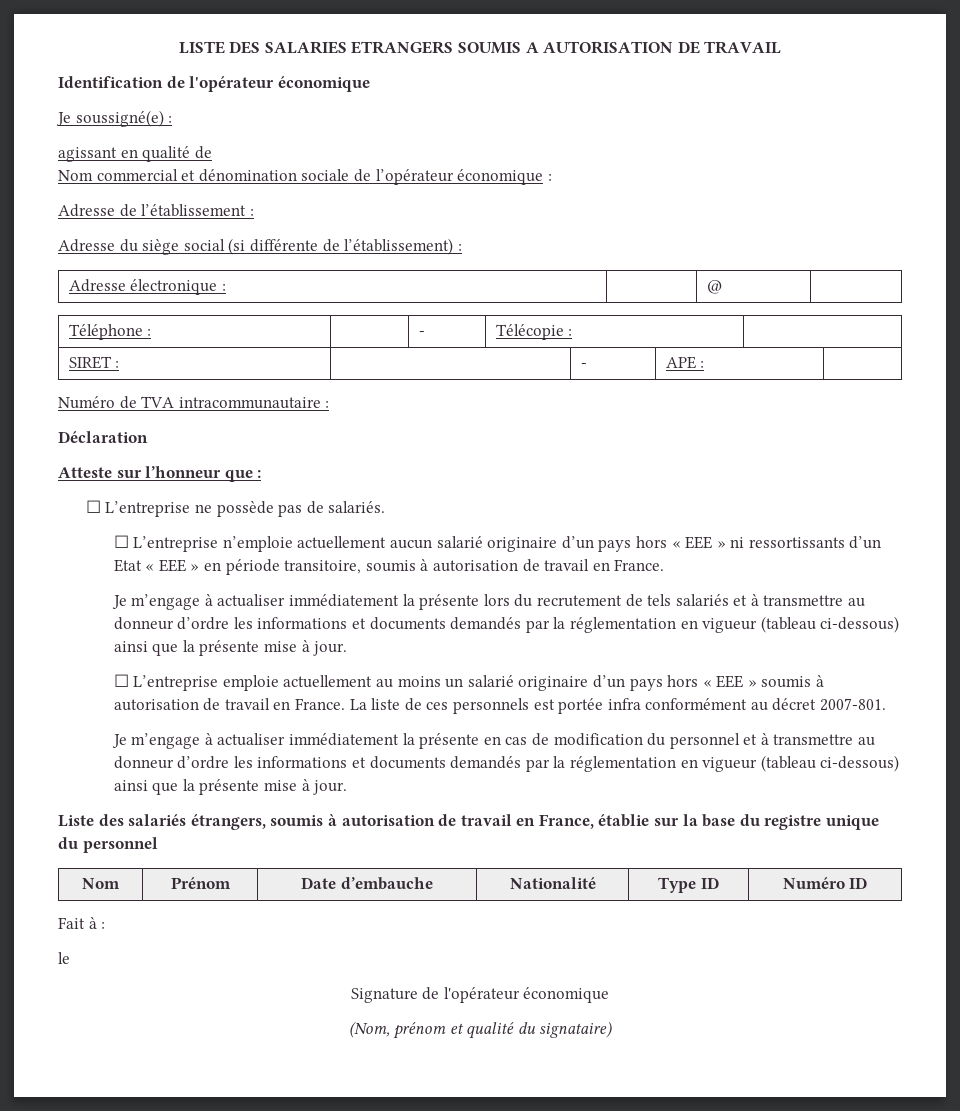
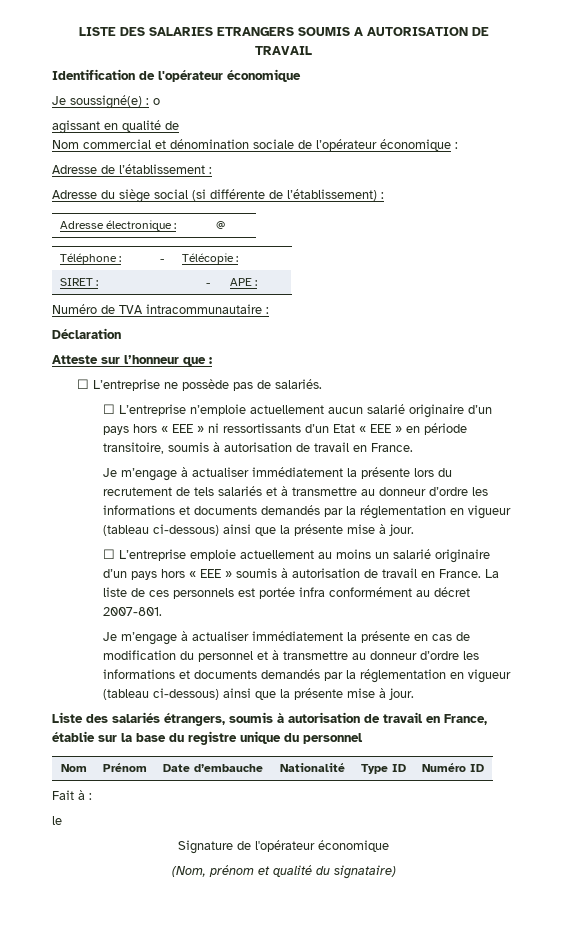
- Je soussigné(e) :
+ Je soussigné(e) : o

